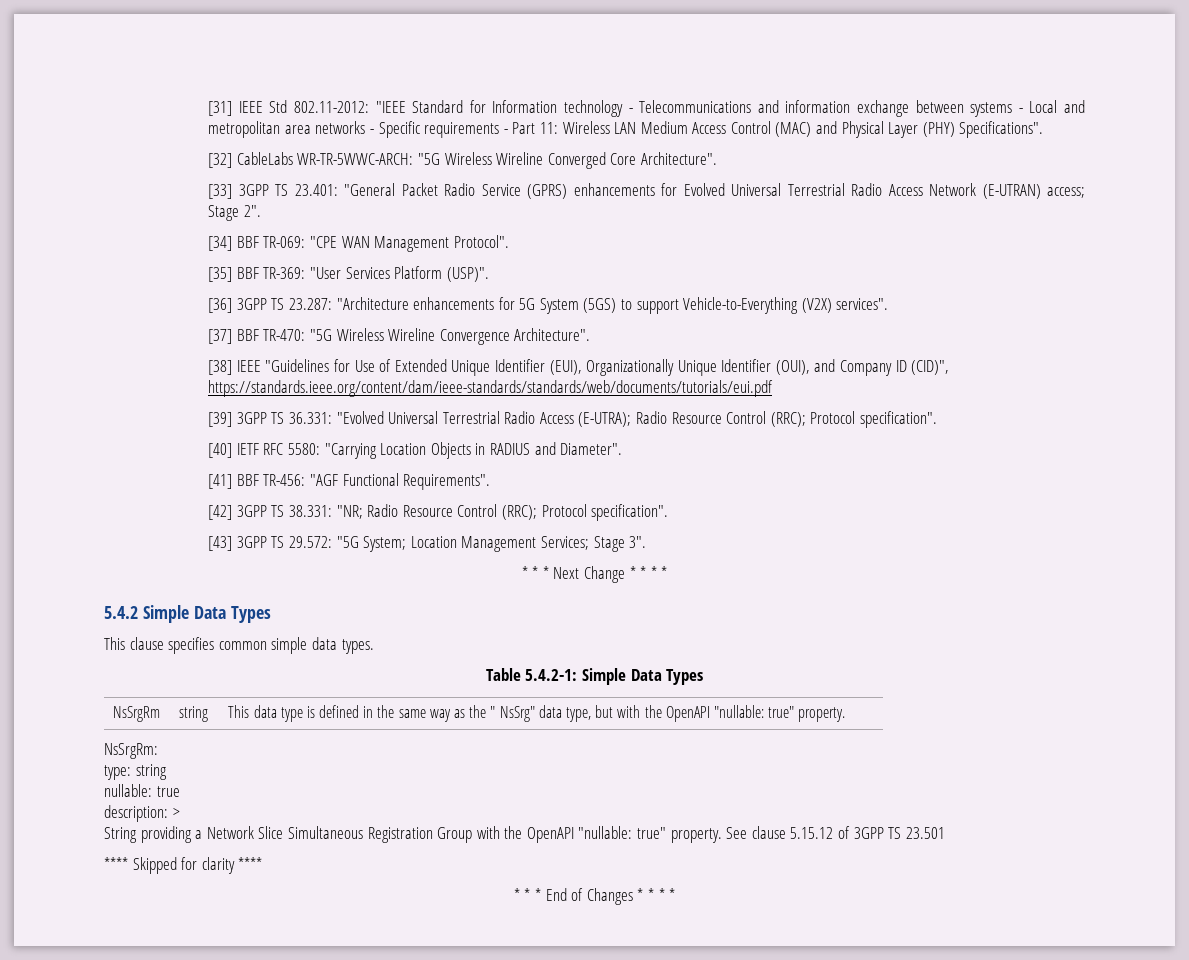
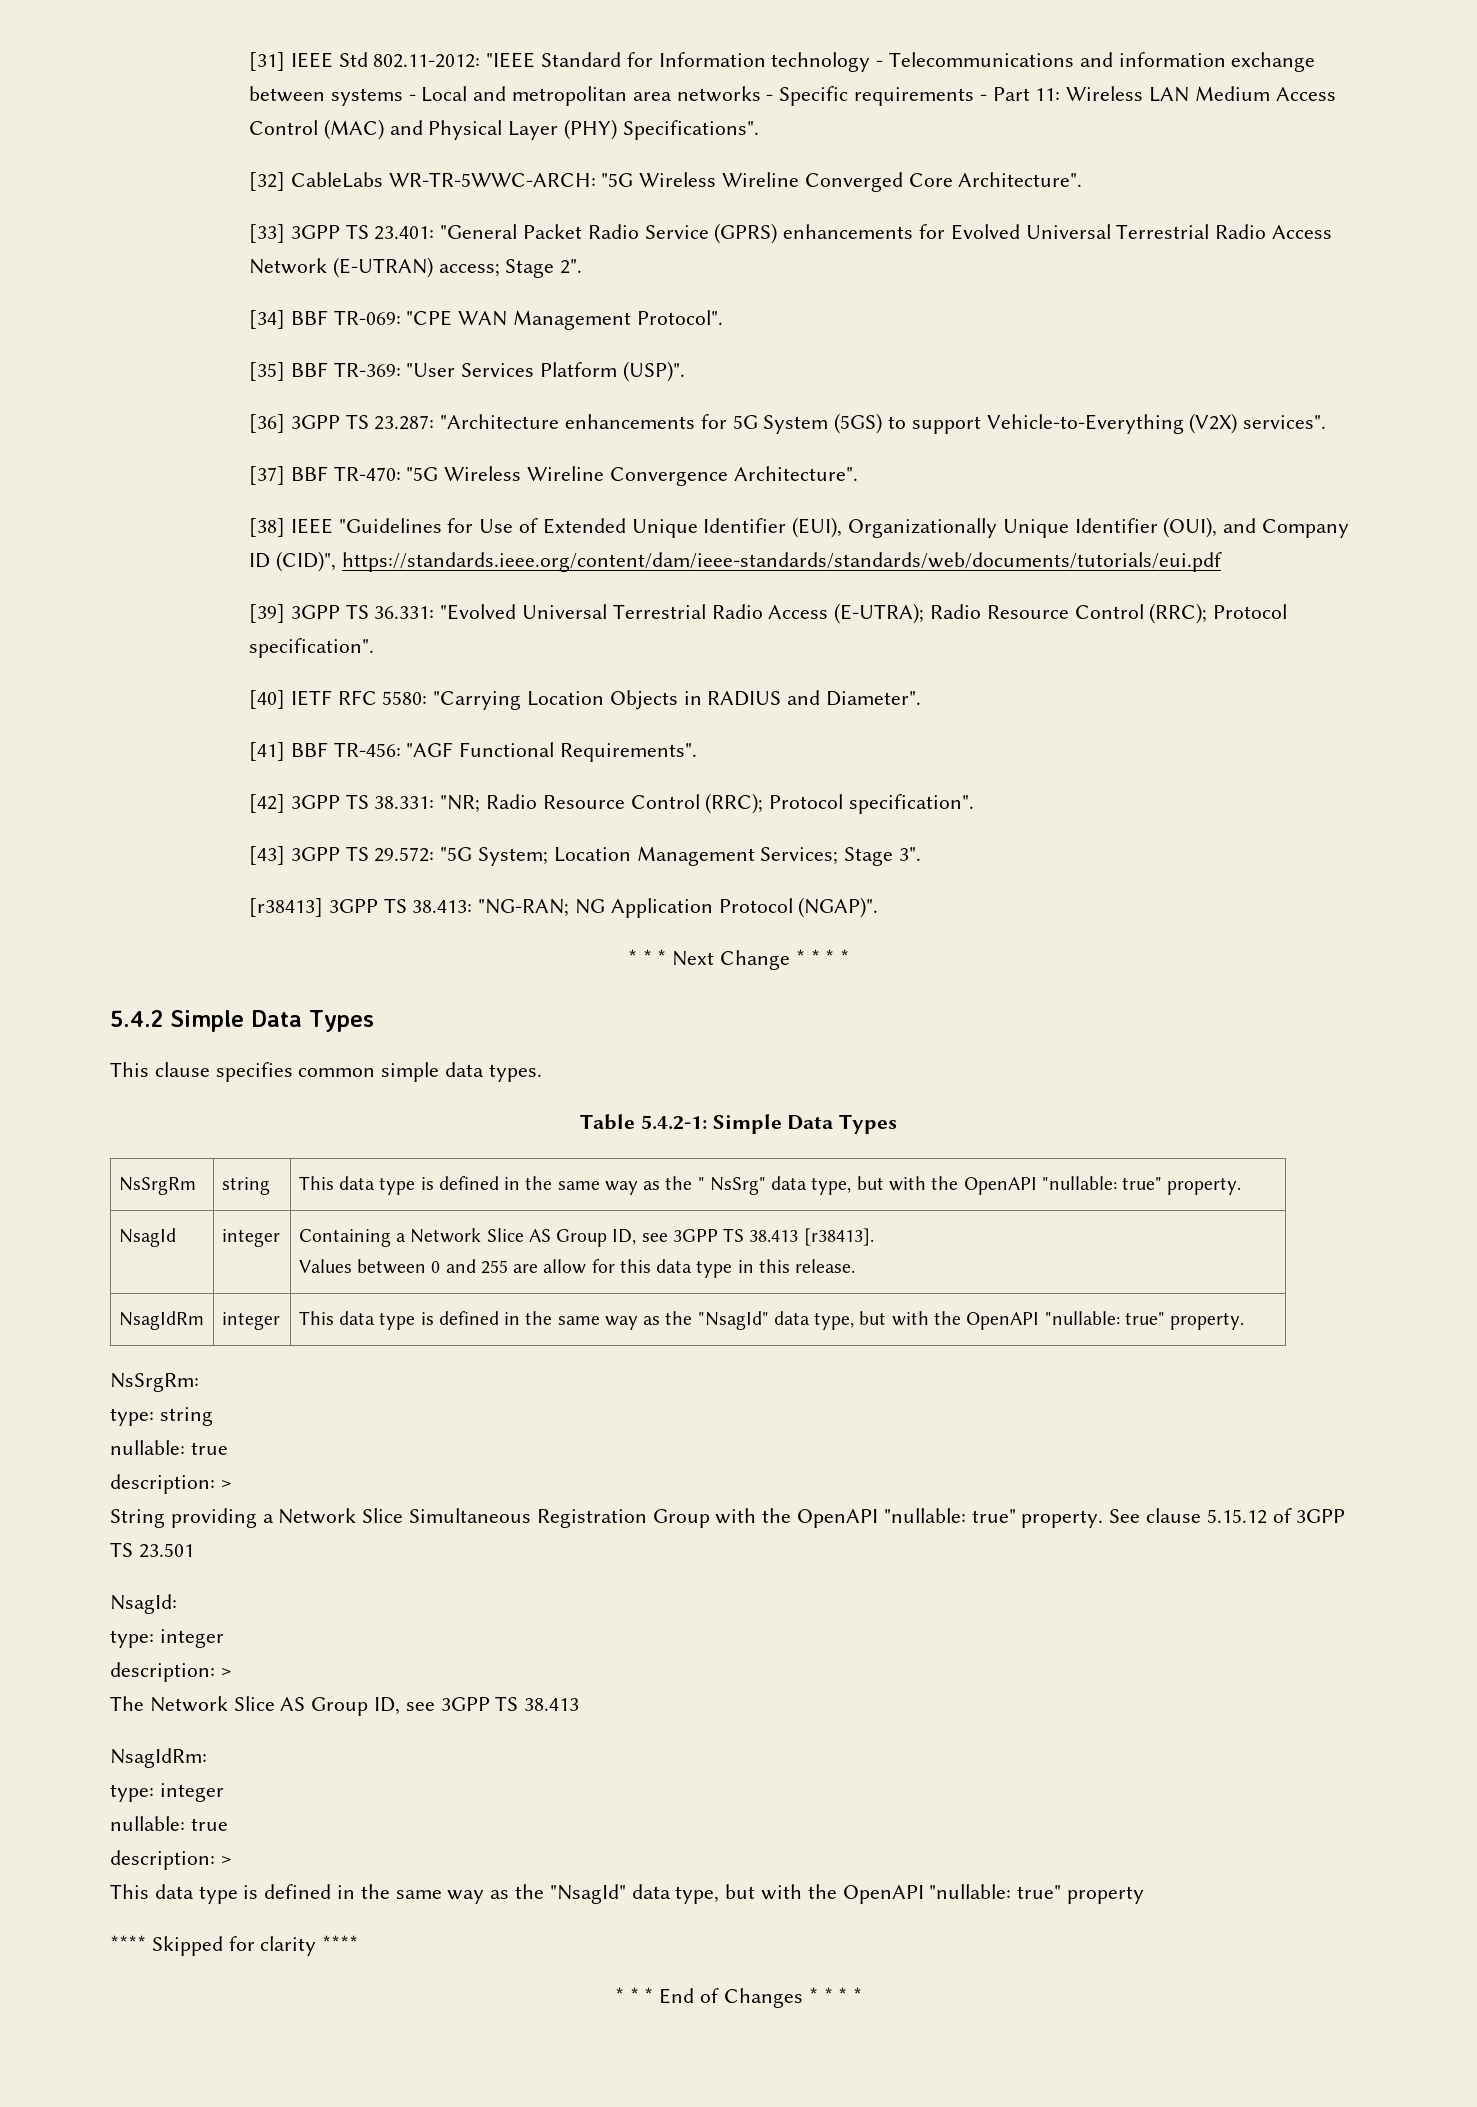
+ [r38413] 3GPP TS 38.413: "NG-RAN; NG Application Protocol (NGAP)".
+ NsagId | integer | Containing a Network Slice AS Group ID, see 3GPP TS 38.413 [r38413].
+ Values between 0 and 255 are allow for this data type in this release.
+ NsagIdRm | integer | This data type is defined in the same way as the "NsagId" data type, but with the OpenAPI "nullable: true" property.
+ NsagId:
+ type: integer
+ description: >
+ The Network Slice AS Group ID, see 3GPP TS 38.413
+ NsagIdRm:
+ type: integer
+ nullable: true
+ description: >
+ This data type is defined in the same way as the "NsagId" data type, but with the OpenAPI "nullable: true" property

